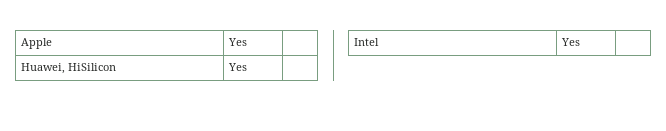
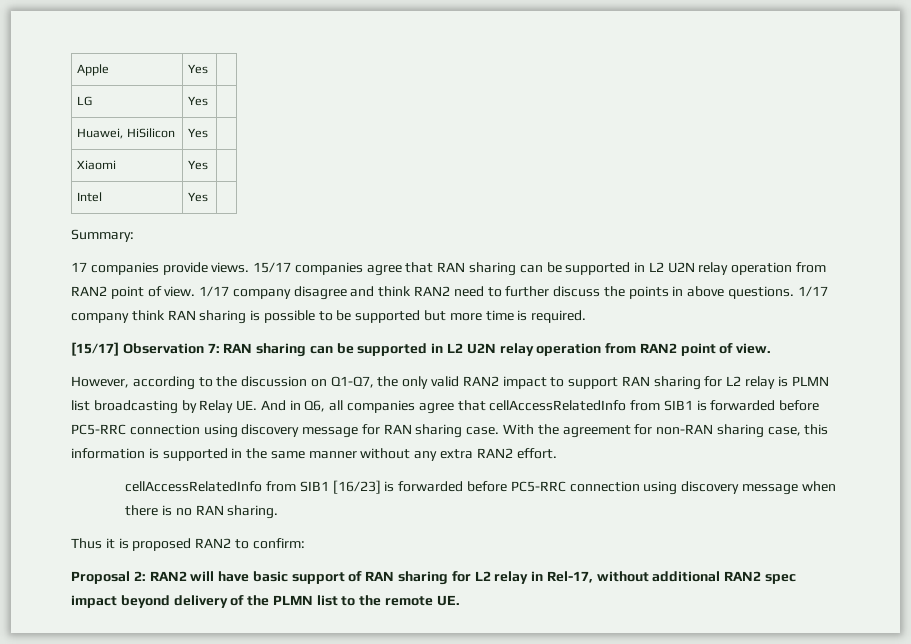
+ LG | Yes |
+ Xiaomi | Yes |
+ Summary:
+ 17 companies provide views. 15/17 companies agree that RAN sharing can be supported in L2 U2N relay operation from RAN2 point of view. 1/17 company disagree and think RAN2 need to further discuss the points in above questions. 1/17 company think RAN sharing is possible to be supported but more time is required.
+ [15/17] Observation 7: RAN sharing can be supported in L2 U2N relay operation from RAN2 point of view.
+ However, according to the discussion on Q1-Q7, the only valid RAN2 impact to support RAN sharing for L2 relay is PLMN list broadcasting by Relay UE. And in Q6, all companies agree that cellAccessRelatedInfo from SIB1 is forwarded before PC5-RRC connection using discovery message for RAN sharing case. With the agreement for non-RAN sharing case, this information is supported in the same manner without any extra RAN2 effort.
+ cellAccessRelatedInfo from SIB1 [16/23] is forwarded before PC5-RRC connection using discovery message when there is no RAN sharing.
+ Thus it is proposed RAN2 to confirm:
+ Proposal 2: RAN2 will have basic support of RAN sharing for L2 relay in Rel-17, without additional RAN2 spec impact beyond delivery of the PLMN list to the remote UE.

